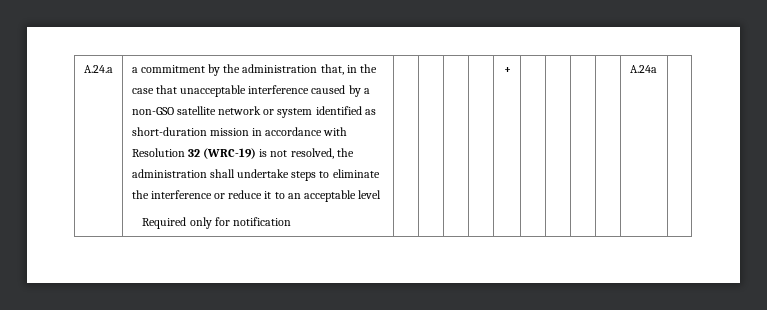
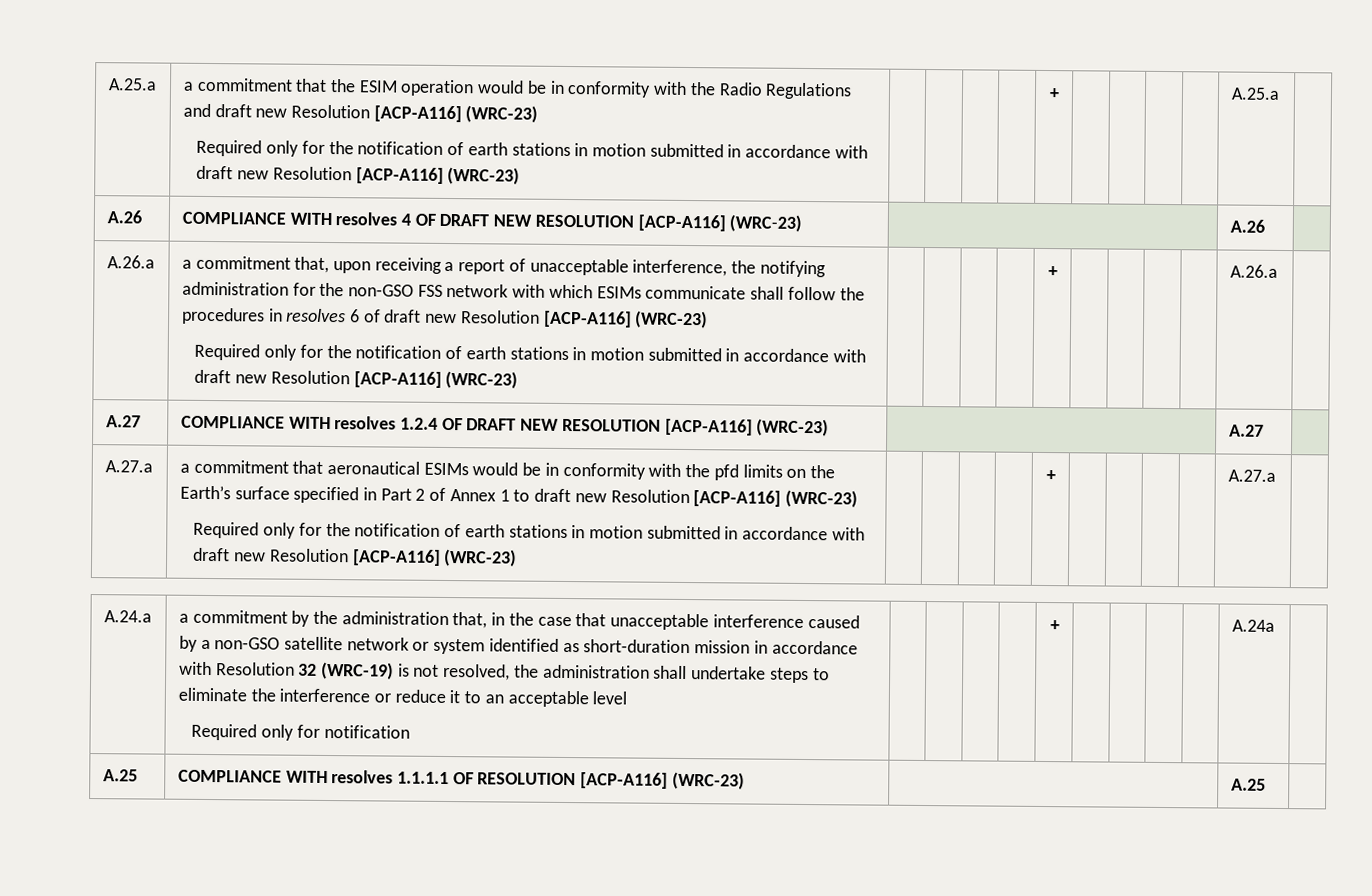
+ A.25.a | a commitment that the ESIM operation would be in conformity with the Radio Regulations and draft new Resolution [ACP-A116] (WRC-23)
+ Required only for the notification of earth stations in motion submitted in accordance with draft new Resolution [ACP-A116] (WRC-23) | | | | | + | | | | | A.25.a |
+ A.26 | COMPLIANCE WITH resolves 4 OF DRAFT NEW RESOLUTION [ACP-A116] (WRC-23) | | A.26 |
+ A.26.a | a commitment that, upon receiving a report of unacceptable interference, the notifying administration for the non-GSO FSS network with which ESIMs communicate shall follow the procedures in resolves 6 of draft new Resolution [ACP-A116] (WRC-23)
+ Required only for the notification of earth stations in motion submitted in accordance with draft new Resolution [ACP-A116] (WRC-23) | | | | | + | | | | | A.26.a |
+ A.27 | COMPLIANCE WITH resolves 1.2.4 OF DRAFT NEW RESOLUTION [ACP-A116] (WRC-23) | | A.27 |
+ A.27.a | a commitment that aeronautical ESIMs would be in conformity with the pfd limits on the Earth’s surface specified in Part 2 of Annex 1 to draft new Resolution [ACP-A116] (WRC-23)
+ Required only for the notification of earth stations in motion submitted in accordance with draft new Resolution [ACP-A116] (WRC-23) | | | | | + | | | | | A.27.a
+ A.25 | COMPLIANCE WITH resolves 1.1.1.1 OF RESOLUTION [ACP-A116] (WRC-23) | | A.25 |

